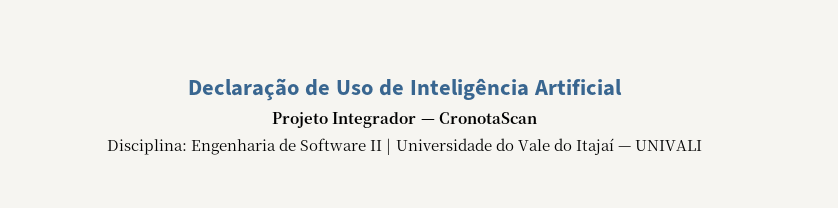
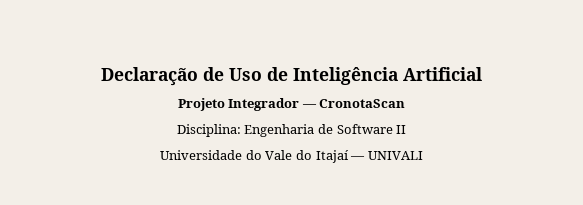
- Disciplina: Engenharia de Software II | Universidade do Vale do Itajaí — UNIVALI
+ Disciplina: Engenharia de Software II
+ Universidade do Vale do Itajaí — UNIVALI

